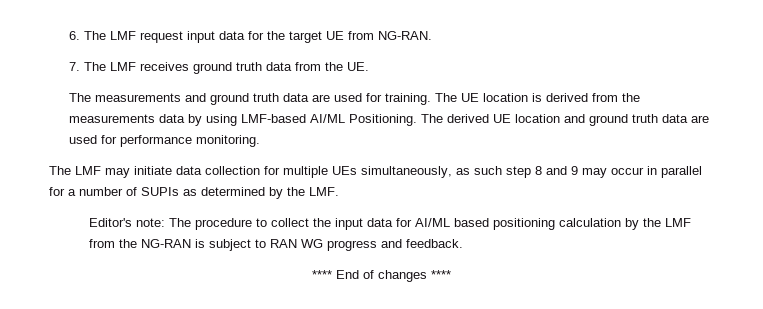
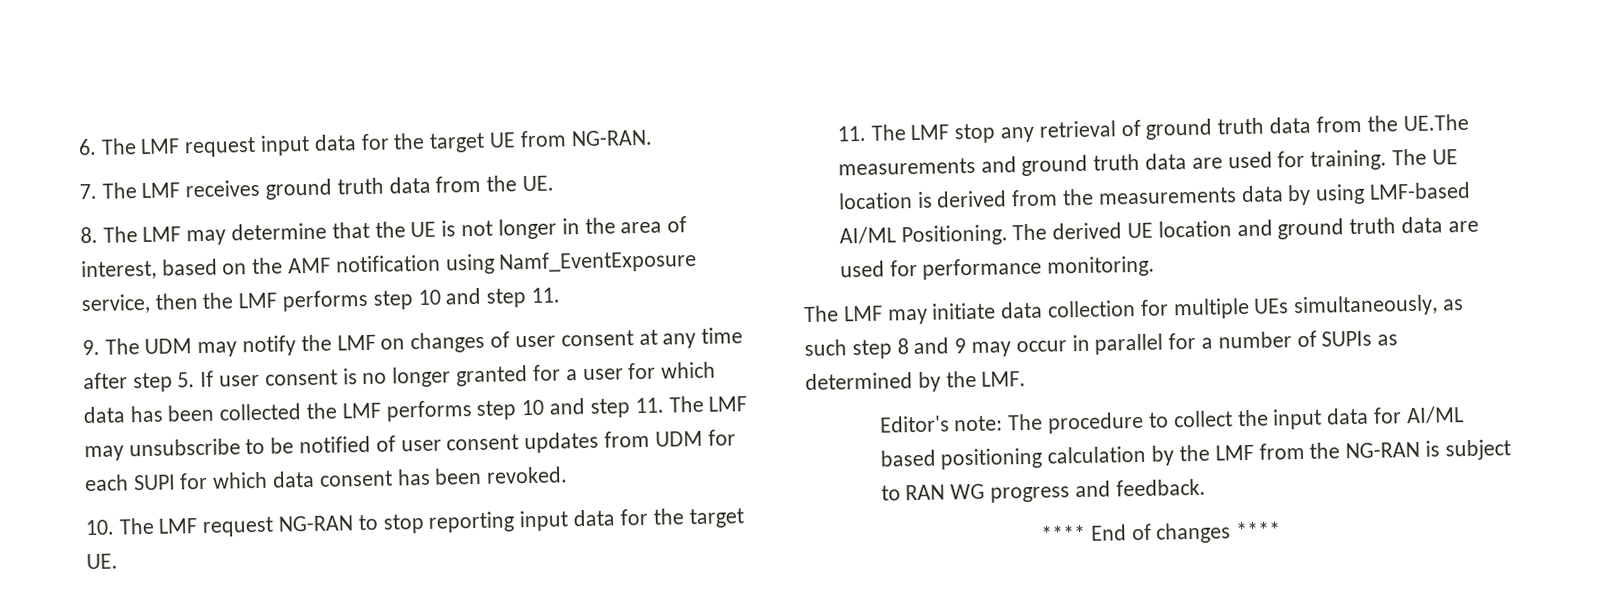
- The measurements and ground truth data are used for training.
+ 8. The LMF may determine that the UE is not longer in the area of interest, based on the AMF notification using Namf_EventExposure service, then the LMF performs step 10 and step 11.
+ 9. The UDM may notify the LMF on changes of user consent at any time after step 5. If user consent is no longer granted for a user for which data has been collected the LMF performs step 10 and step 11. The LMF may unsubscribe to be notified of user consent updates from UDM for each SUPI for which data consent has been revoked.
+ 10. The LMF request NG-RAN to stop reporting input data for the target UE.
+ 11. The LMF stop any retrieval of ground truth data from the UE.The measurements and ground truth data are used for training.

